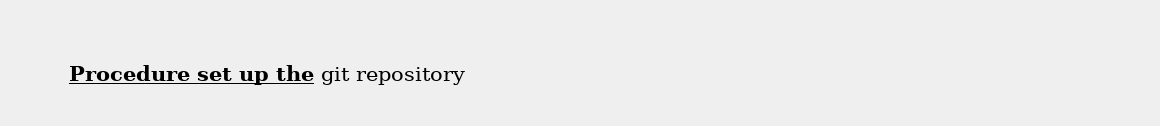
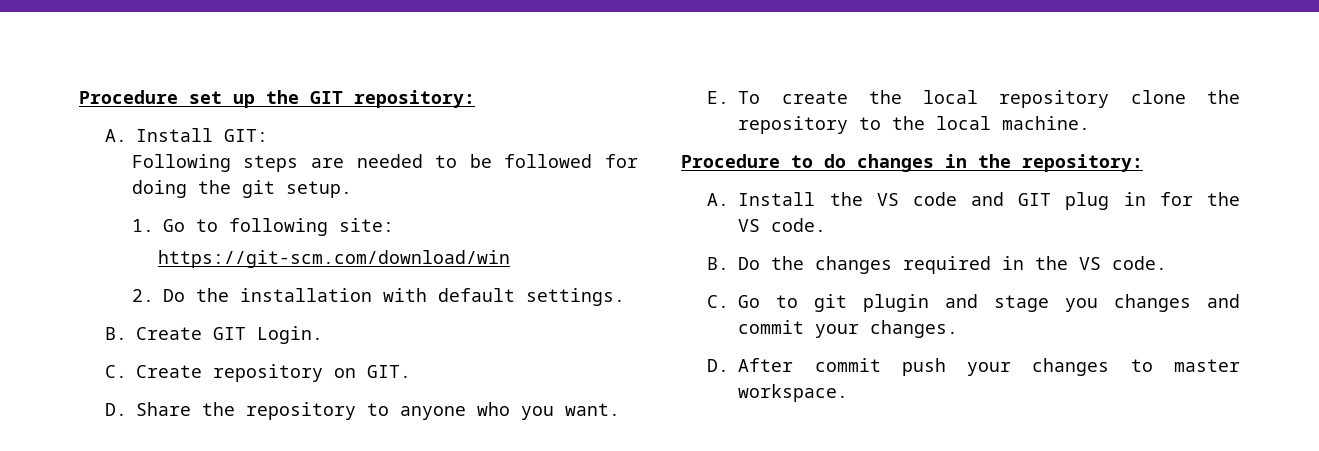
- Procedure set up the git repository
+ Procedure set up the GIT repository:
+ A. Install GIT:
+ Following steps are needed to be followed for doing the git setup.
+ 1. Go to following site:
+ https://git-scm.com/download/win
+ 2. Do the installation with default settings.
+ B. Create GIT Login.
+ C. Create repository on GIT.
+ D. Share the repository to anyone who you want.
+ E. To create the local repository clone the repository to the local machine.
+ Procedure to do changes in the repository:
+ A. Install the VS code and GIT plug in for the VS code.
+ B. Do the changes required in the VS code.
+ C. Go to git plugin and stage you changes and commit your changes.
+ D. After commit push your changes to master workspace.

